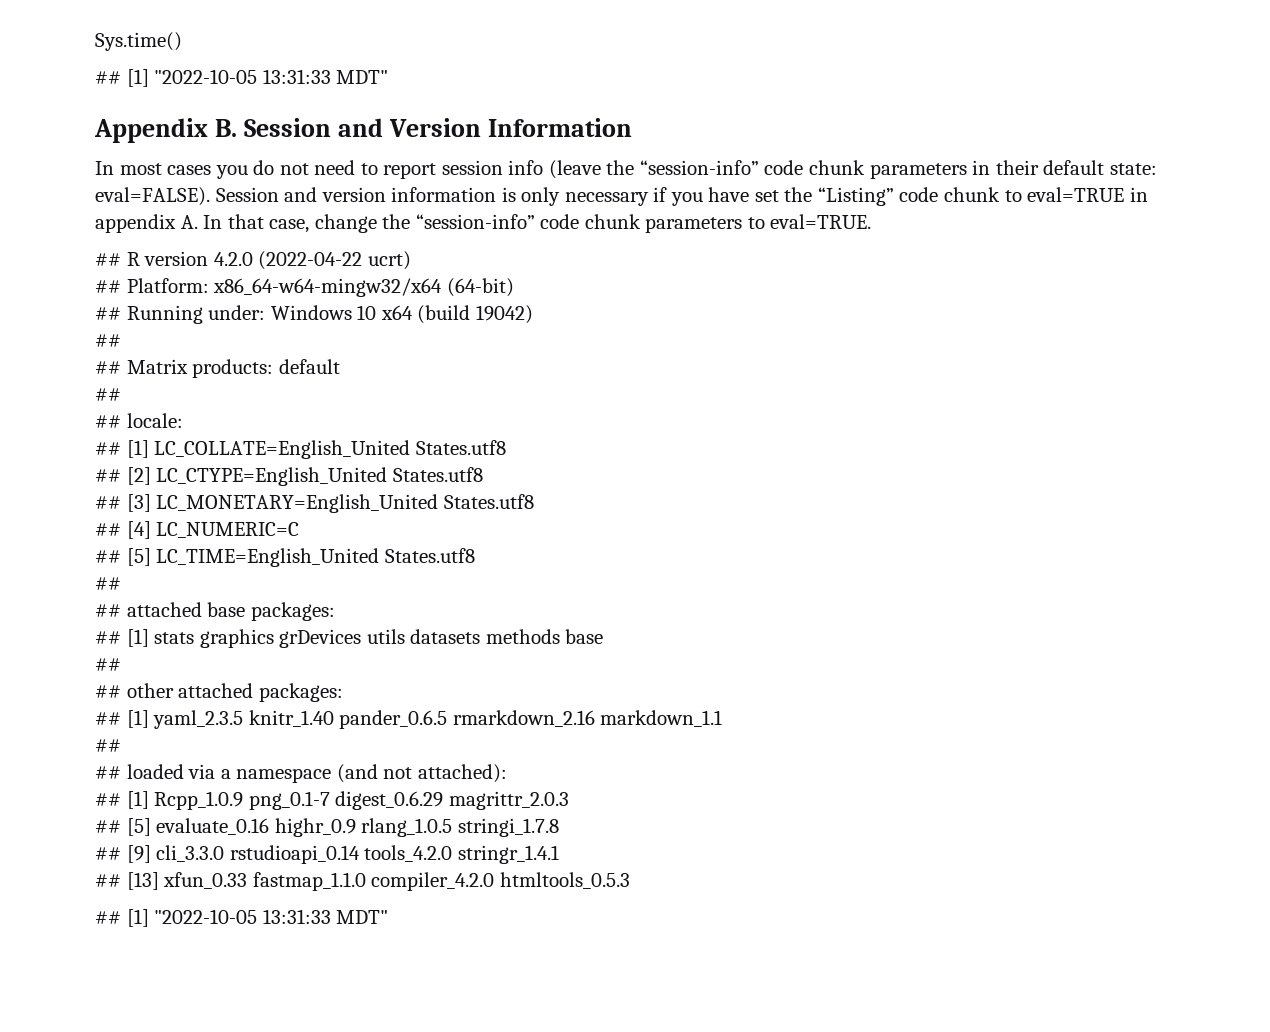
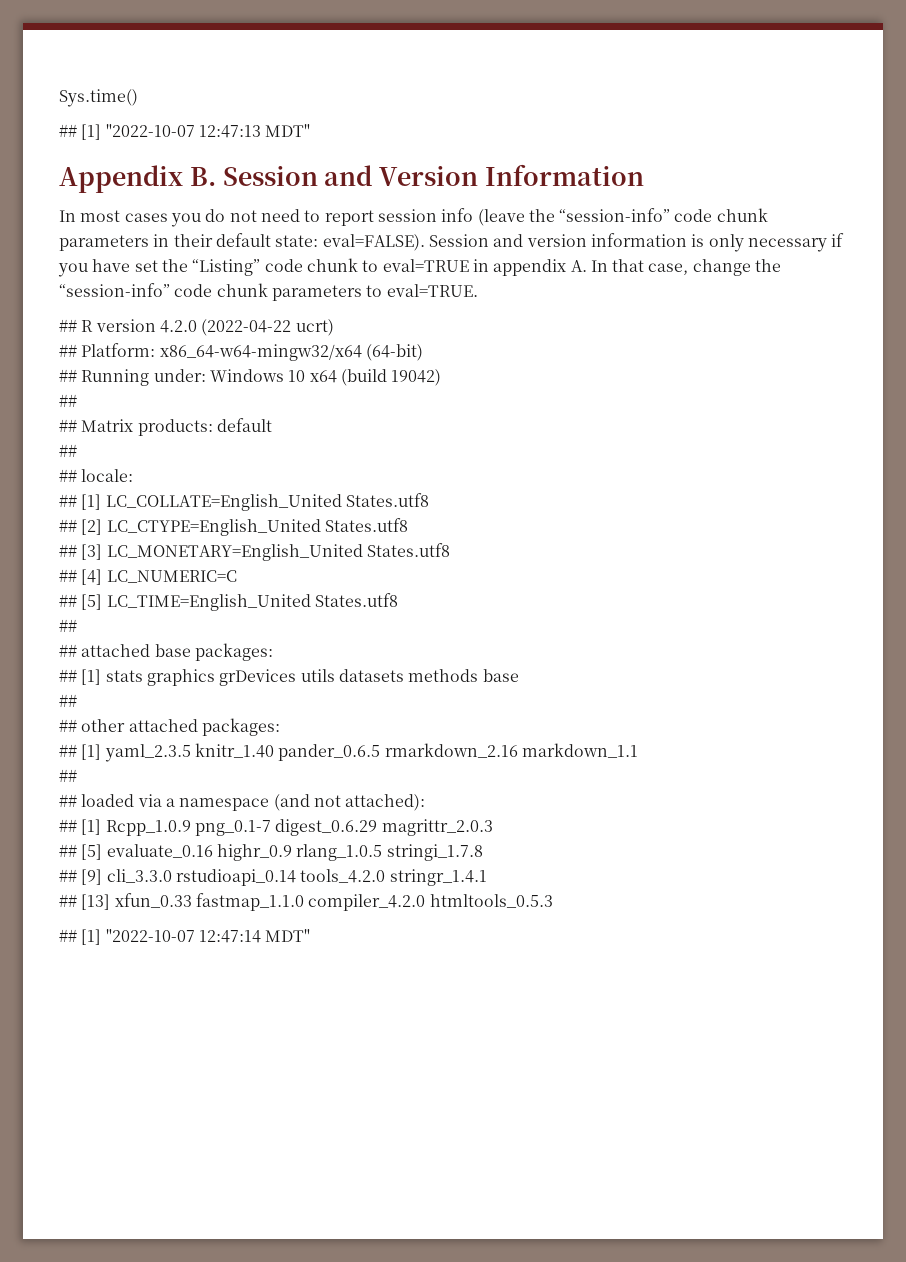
  Sys.time()
- ## [1] "2022-10-05 13:31:33 MDT"
+ ## [1] "2022-10-07 12:47:13 MDT"
  ## [13] xfun_0.33 fastmap_1.1.0 compiler_4.2.0 htmltools_0.5.3
- ## [1] "2022-10-05 13:31:33 MDT"
+ ## [1] "2022-10-07 12:47:14 MDT"

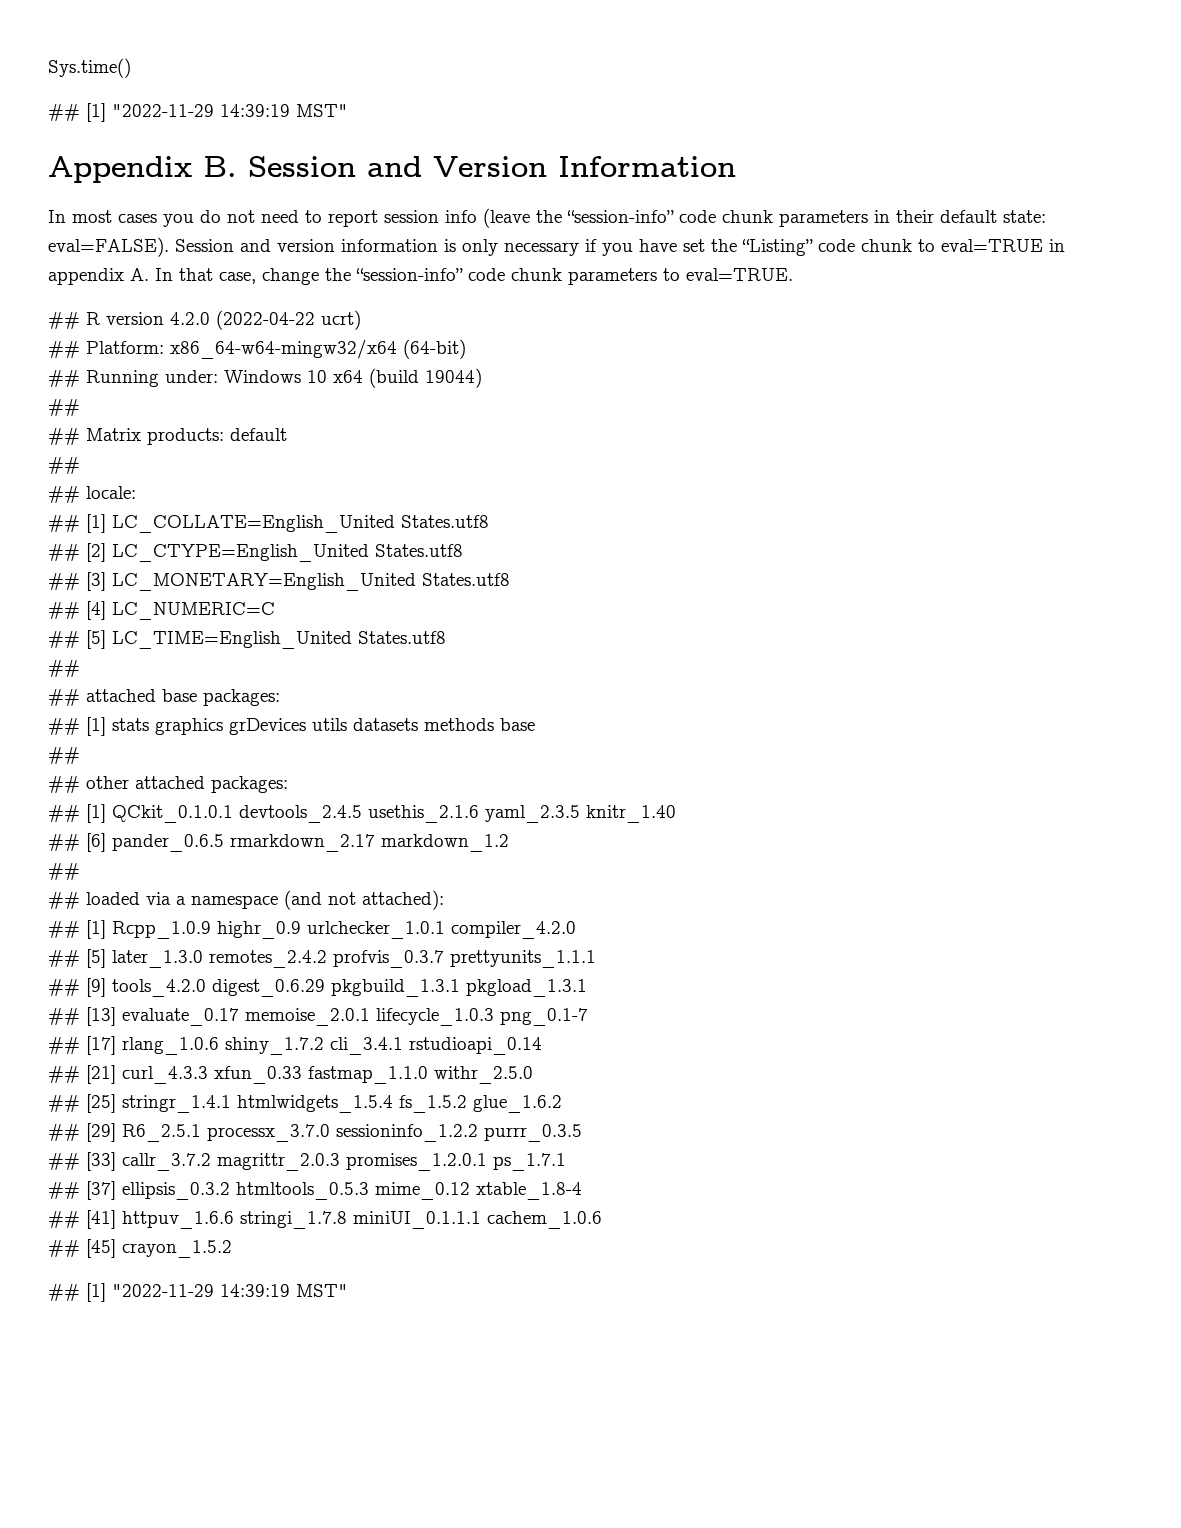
  Sys.time()
- ## [1] "2022-10-07 12:47:13 MDT"
+ ## [1] "2022-11-29 14:39:19 MST"
- ## Running under: Windows 10 x64 (build 19042)
+ ## Running under: Windows 10 x64 (build 19044)
- ## [1] yaml_2.3.5 knitr_1.40 pander_0.6.5 rmarkdown_2.16 markdown_1.1
+ ## [1] QCkit_0.1.0.1 devtools_2.4.5 usethis_2.1.6 yaml_2.3.5 knitr_1.40
+ ## [6] pander_0.6.5 rmarkdown_2.17 markdown_1.2
- ## [1] Rcpp_1.0.9 png_0.1-7 digest_0.6.29 magrittr_2.0.3
- ## [5] evaluate_0.16 highr_0.9 rlang_1.0.5 stringi_1.7.8
- ## [9] cli_3.3.0 rstudioapi_0.14 tools_4.2.0 stringr_1.4.1
- ## [13] xfun_0.33 fastmap_1.1.0 compiler_4.2.0 htmltools_0.5.3
- ## [1] "2022-10-07 12:47:14 MDT"
+ ## [1] Rcpp_1.0.9 highr_0.9 urlchecker_1.0.1 compiler_4.2.0
+ ## [5] later_1.3.0 remotes_2.4.2 profvis_0.3.7 prettyunits_1.1.1
+ ## [9] tools_4.2.0 digest_0.6.29 pkgbuild_1.3.1 pkgload_1.3.1
+ ## [13] evaluate_0.17 memoise_2.0.1 lifecycle_1.0.3 png_0.1-7
+ ## [17] rlang_1.0.6 shiny_1.7.2 cli_3.4.1 rstudioapi_0.14
+ ## [21] curl_4.3.3 xfun_0.33 fastmap_1.1.0 withr_2.5.0
+ ## [25] stringr_1.4.1 htmlwidgets_1.5.4 fs_1.5.2 glue_1.6.2
+ ## [29] R6_2.5.1 processx_3.7.0 sessioninfo_1.2.2 purrr_0.3.5
+ ## [33] callr_3.7.2 magrittr_2.0.3 promises_1.2.0.1 ps_1.7.1
+ ## [37] ellipsis_0.3.2 htmltools_0.5.3 mime_0.12 xtable_1.8-4
+ ## [41] httpuv_1.6.6 stringi_1.7.8 miniUI_0.1.1.1 cachem_1.0.6
+ ## [45] crayon_1.5.2
+ ## [1] "2022-11-29 14:39:19 MST"

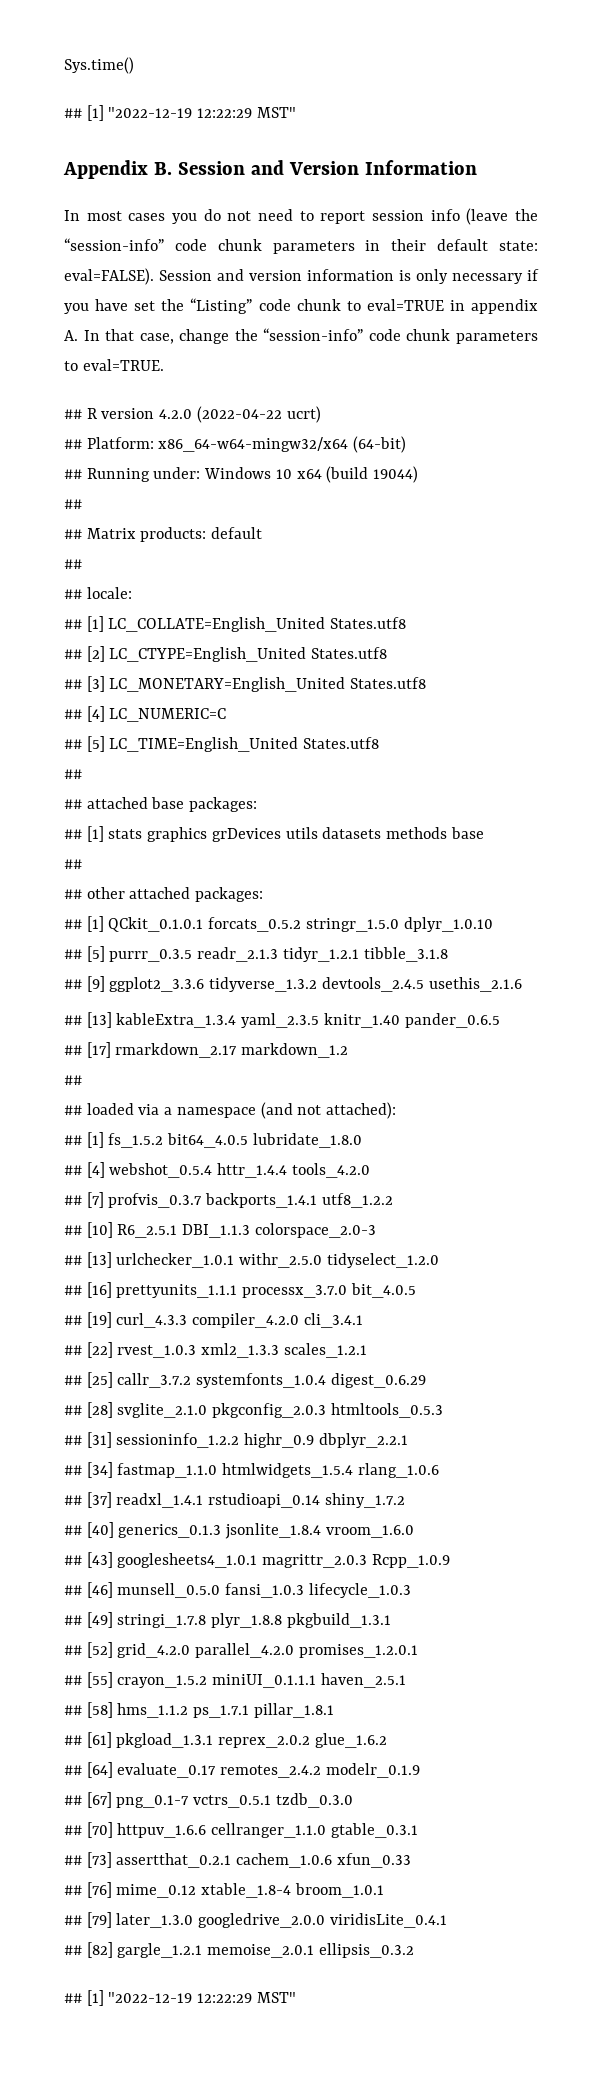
  Sys.time()
- ## [1] "2022-11-29 14:39:19 MST"
+ ## [1] "2022-12-19 12:22:29 MST"
- ## [1] QCkit_0.1.0.1 devtools_2.4.5 usethis_2.1.6 yaml_2.3.5 knitr_1.40
- ## [6] pander_0.6.5 rmarkdown_2.17 markdown_1.2
+ ## [1] QCkit_0.1.0.1 forcats_0.5.2 stringr_1.5.0 dplyr_1.0.10
+ ## [5] purrr_0.3.5 readr_2.1.3 tidyr_1.2.1 tibble_3.1.8
+ ## [9] ggplot2_3.3.6 tidyverse_1.3.2 devtools_2.4.5 usethis_2.1.6
+ ## [13] kableExtra_1.3.4 yaml_2.3.5 knitr_1.40 pander_0.6.5
+ ## [17] rmarkdown_2.17 markdown_1.2
- ## [1] Rcpp_1.0.9 highr_0.9 urlchecker_1.0.1 compiler_4.2.0
- ## [5] later_1.3.0 remotes_2.4.2 profvis_0.3.7 prettyunits_1.1.1
- ## [9] tools_4.2.0 digest_0.6.29 pkgbuild_1.3.1 pkgload_1.3.1
- ## [13] evaluate_0.17 memoise_2.0.1 lifecycle_1.0.3 png_0.1-7
- ## [17] rlang_1.0.6 shiny_1.7.2 cli_3.4.1 rstudioapi_0.14
- ## [21] curl_4.3.3 xfun_0.33 fastmap_1.1.0 withr_2.5.0
- ## [25] stringr_1.4.1 htmlwidgets_1.5.4 fs_1.5.2 glue_1.6.2
- ## [29] R6_2.5.1 processx_3.7.0 sessioninfo_1.2.2 purrr_0.3.5
- ## [33] callr_3.7.2 magrittr_2.0.3 promises_1.2.0.1 ps_1.7.1
- ## [37] ellipsis_0.3.2 htmltools_0.5.3 mime_0.12 xtable_1.8-4
- ## [41] httpuv_1.6.6 stringi_1.7.8 miniUI_0.1.1.1 cachem_1.0.6
- ## [45] crayon_1.5.2
- ## [1] "2022-11-29 14:39:19 MST"
+ ## [1] fs_1.5.2 bit64_4.0.5 lubridate_1.8.0
+ ## [4] webshot_0.5.4 httr_1.4.4 tools_4.2.0
+ ## [7] profvis_0.3.7 backports_1.4.1 utf8_1.2.2
+ ## [10] R6_2.5.1 DBI_1.1.3 colorspace_2.0-3
+ ## [13] urlchecker_1.0.1 withr_2.5.0 tidyselect_1.2.0
+ ## [16] prettyunits_1.1.1 processx_3.7.0 bit_4.0.5
+ ## [19] curl_4.3.3 compiler_4.2.0 cli_3.4.1
+ ## [22] rvest_1.0.3 xml2_1.3.3 scales_1.2.1
+ ## [25] callr_3.7.2 systemfonts_1.0.4 digest_0.6.29
+ ## [28] svglite_2.1.0 pkgconfig_2.0.3 htmltools_0.5.3
+ ## [31] sessioninfo_1.2.2 highr_0.9 dbplyr_2.2.1
+ ## [34] fastmap_1.1.0 htmlwidgets_1.5.4 rlang_1.0.6
+ ## [37] readxl_1.4.1 rstudioapi_0.14 shiny_1.7.2
+ ## [40] generics_0.1.3 jsonlite_1.8.4 vroom_1.6.0
+ ## [43] googlesheets4_1.0.1 magrittr_2.0.3 Rcpp_1.0.9
+ ## [46] munsell_0.5.0 fansi_1.0.3 lifecycle_1.0.3
+ ## [49] stringi_1.7.8 plyr_1.8.8 pkgbuild_1.3.1
+ ## [52] grid_4.2.0 parallel_4.2.0 promises_1.2.0.1
+ ## [55] crayon_1.5.2 miniUI_0.1.1.1 haven_2.5.1
+ ## [58] hms_1.1.2 ps_1.7.1 pillar_1.8.1
+ ## [61] pkgload_1.3.1 reprex_2.0.2 glue_1.6.2
+ ## [64] evaluate_0.17 remotes_2.4.2 modelr_0.1.9
+ ## [67] png_0.1-7 vctrs_0.5.1 tzdb_0.3.0
+ ## [70] httpuv_1.6.6 cellranger_1.1.0 gtable_0.3.1
+ ## [73] assertthat_0.2.1 cachem_1.0.6 xfun_0.33
+ ## [76] mime_0.12 xtable_1.8-4 broom_1.0.1
+ ## [79] later_1.3.0 googledrive_2.0.0 viridisLite_0.4.1
+ ## [82] gargle_1.2.1 memoise_2.0.1 ellipsis_0.3.2
+ ## [1] "2022-12-19 12:22:29 MST"

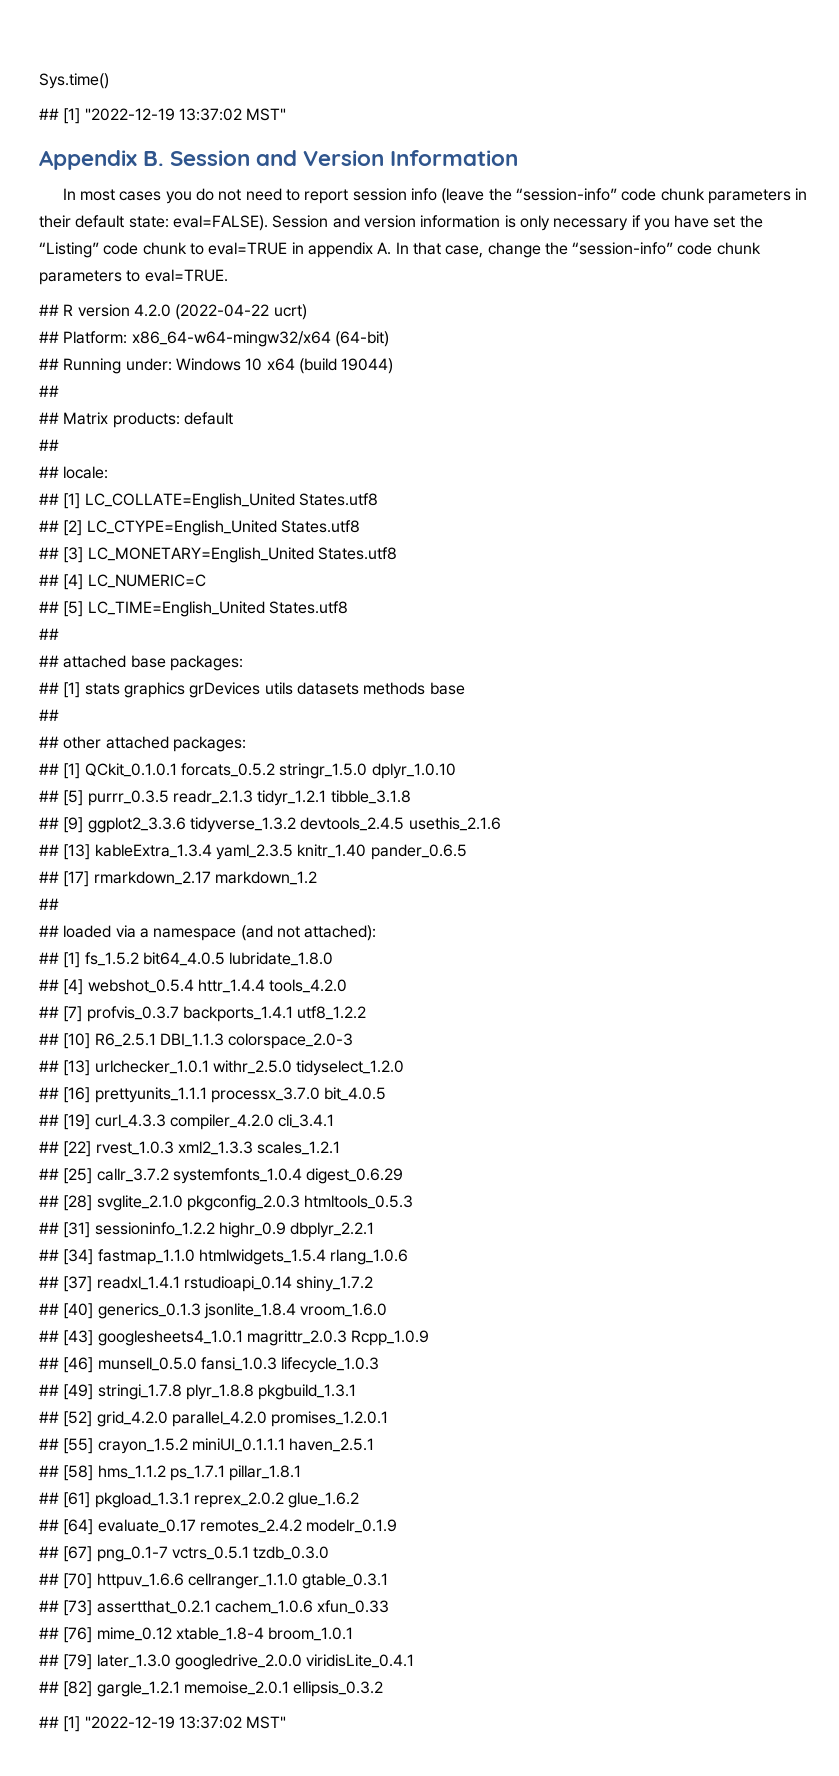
  Sys.time()
- ## [1] "2022-12-19 12:22:29 MST"
+ ## [1] "2022-12-19 13:37:02 MST"
  ## [82] gargle_1.2.1 memoise_2.0.1 ellipsis_0.3.2
- ## [1] "2022-12-19 12:22:29 MST"
+ ## [1] "2022-12-19 13:37:02 MST"

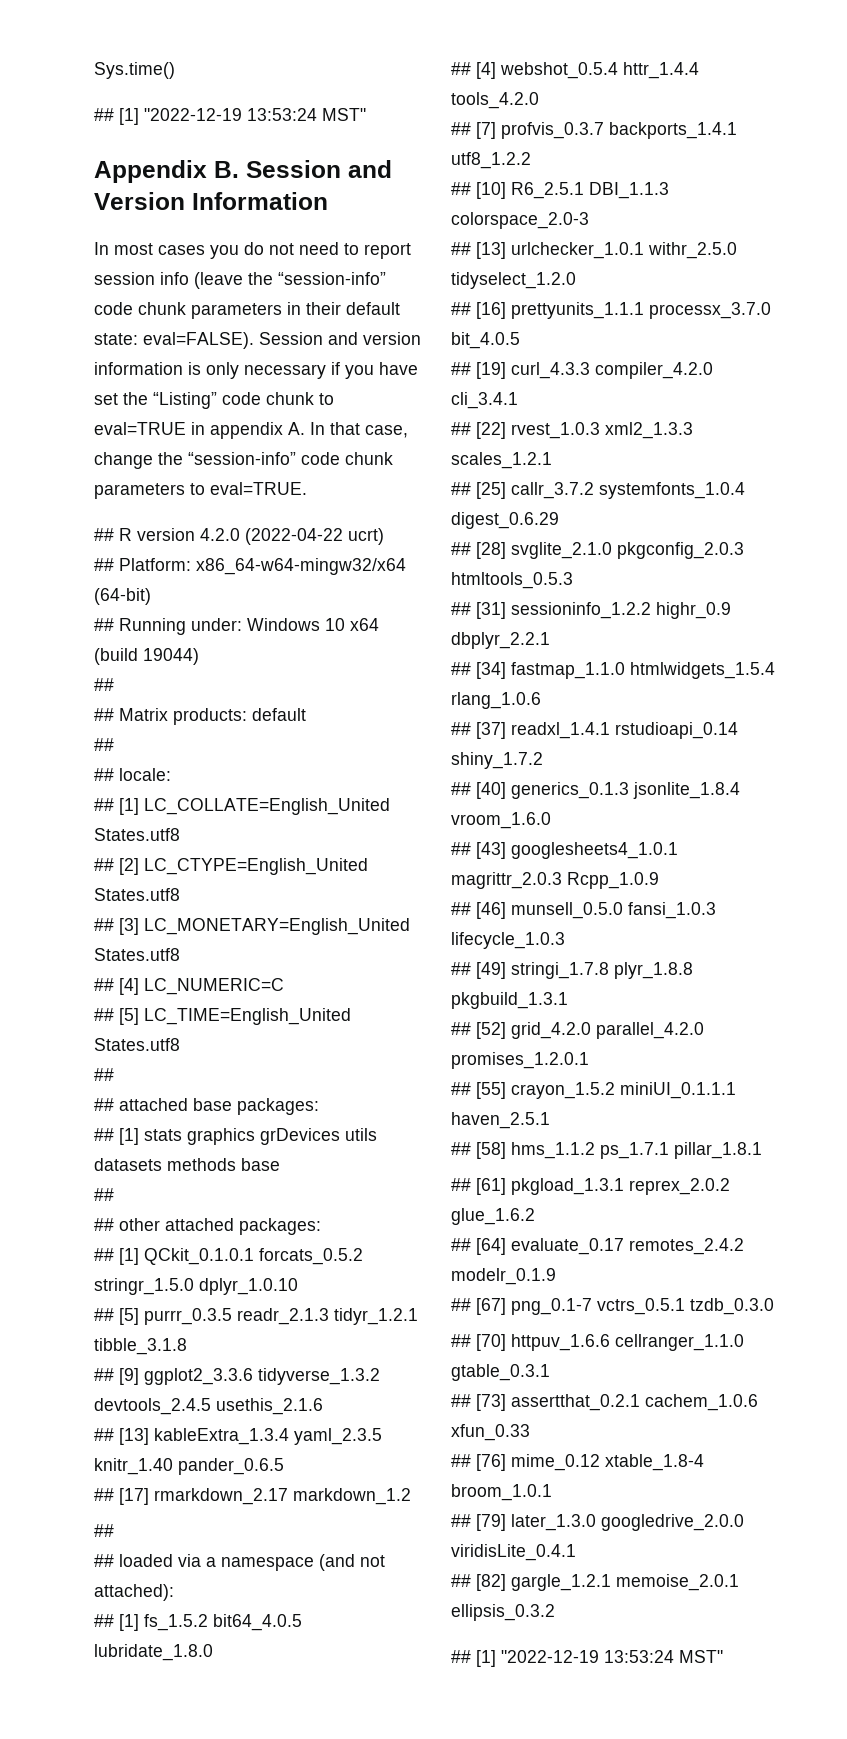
  Sys.time()
- ## [1] "2022-12-19 13:37:02 MST"
+ ## [1] "2022-12-19 13:53:24 MST"
  ## [82] gargle_1.2.1 memoise_2.0.1 ellipsis_0.3.2
- ## [1] "2022-12-19 13:37:02 MST"
+ ## [1] "2022-12-19 13:53:24 MST"

